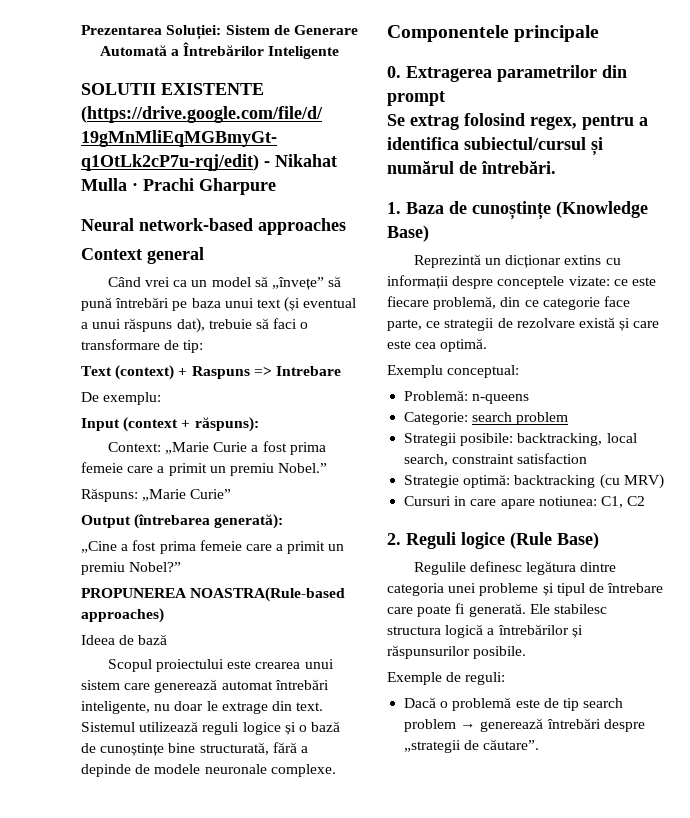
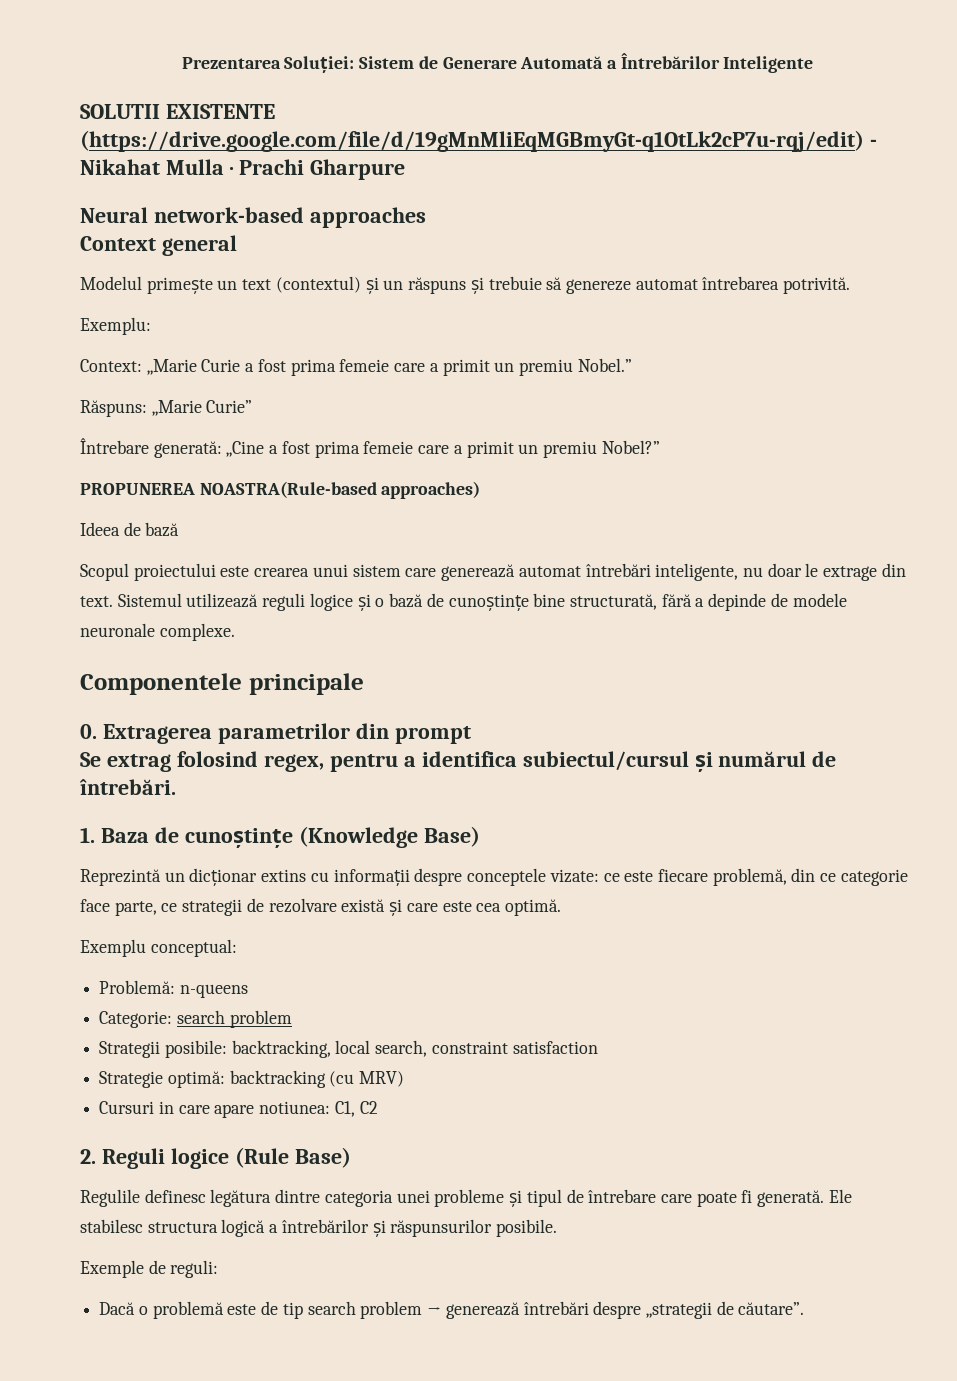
- Când vrei ca un model să „învețe” să pună întrebări pe baza unui text (și eventual a unui răspuns dat), trebuie să faci o transformare de tip:
- Text (context) + Raspuns => Intrebare
- De exemplu:
- Input (context + răspuns):
+ Modelul primește un text (contextul) și un răspuns și trebuie să genereze automat întrebarea potrivită.
+ Exemplu:
- Output (întrebarea generată):
- „Cine a fost prima femeie care a primit un premiu Nobel?”
+ Întrebare generată: „Cine a fost prima femeie care a primit un premiu Nobel?”

